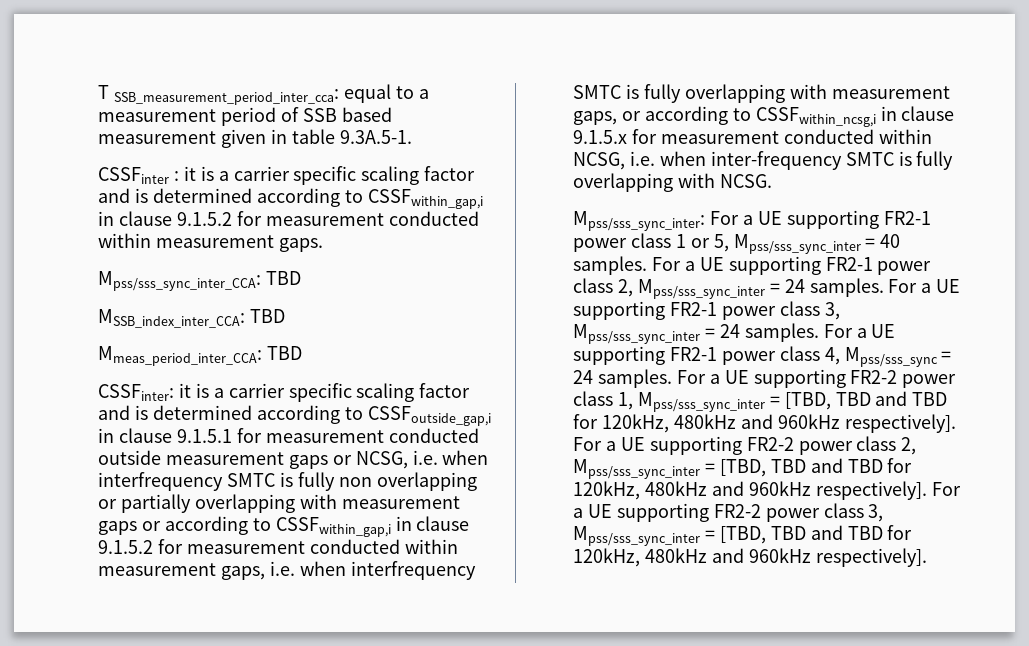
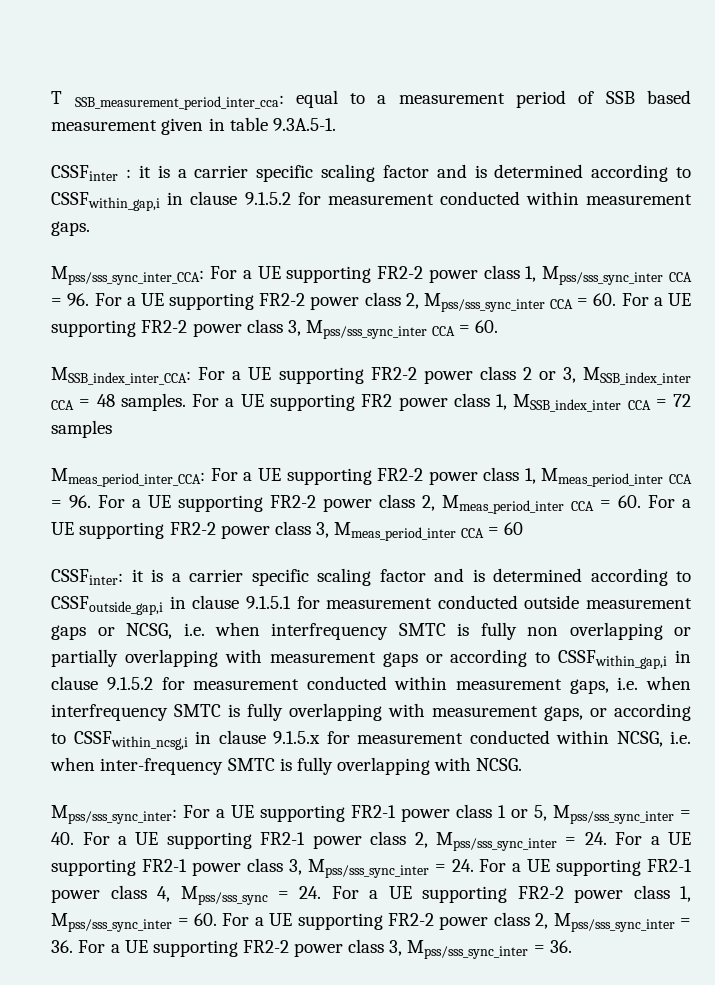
- Mpss/sss_sync_inter_CCA: TBD
- MSSB_index_inter_CCA: TBD
- Mmeas_period_inter_CCA: TBD
+ Mpss/sss_sync_inter_CCA: For a UE supporting FR2-2 power class 1, Mpss/sss_sync_inter CCA = 96. For a UE supporting FR2-2 power class 2, Mpss/sss_sync_inter CCA = 60. For a UE supporting FR2-2 power class 3, Mpss/sss_sync_inter CCA = 60.
+ MSSB_index_inter_CCA: For a UE supporting FR2-2 power class 2 or 3, MSSB_index_inter CCA = 48 samples. For a UE supporting FR2 power class 1, MSSB_index_inter CCA = 72 samples
+ Mmeas_period_inter_CCA: For a UE supporting FR2-2 power class 1, Mmeas_period_inter CCA = 96. For a UE supporting FR2-2 power class 2, Mmeas_period_inter CCA = 60. For a UE supporting FR2-2 power class 3, Mmeas_period_inter CCA = 60
- For a UE supporting FR2-1 power class 1 or 5, Mpss/sss_sync_inter = 40 samples. For a UE supporting FR2-1 power class 2, Mpss/sss_sync_inter = 24 samples. For a UE supporting FR2-1 power class 3, Mpss/sss_sync_inter = 24 samples. For a UE supporting FR2-1 power class 4, Mpss/sss_sync = 24 samples. For a UE supporting FR2-2 power class 1, Mpss/sss_sync_inter = [TBD, TBD and TBD for 120kHz, 480kHz and 960kHz respectively]. For a UE supporting FR2-2 power class 2, Mpss/sss_sync_inter = [TBD, TBD and TBD for 120kHz, 480kHz and 960kHz respectively]. For a UE supporting FR2-2 power class 3, Mpss/sss_sync_inter = [TBD, TBD and TBD for 120kHz, 480kHz and 960kHz respectively].
+ For a UE supporting FR2-1 power class 1 or 5, Mpss/sss_sync_inter = 40. For a UE supporting FR2-1 power class 2, Mpss/sss_sync_inter = 24. For a UE supporting FR2-1 power class 3, Mpss/sss_sync_inter = 24. For a UE supporting FR2-1 power class 4, Mpss/sss_sync = 24. For a UE supporting FR2-2 power class 1, Mpss/sss_sync_inter = 60. For a UE supporting FR2-2 power class 2, Mpss/sss_sync_inter = 36. For a UE supporting FR2-2 power class 3, Mpss/sss_sync_inter = 36.

